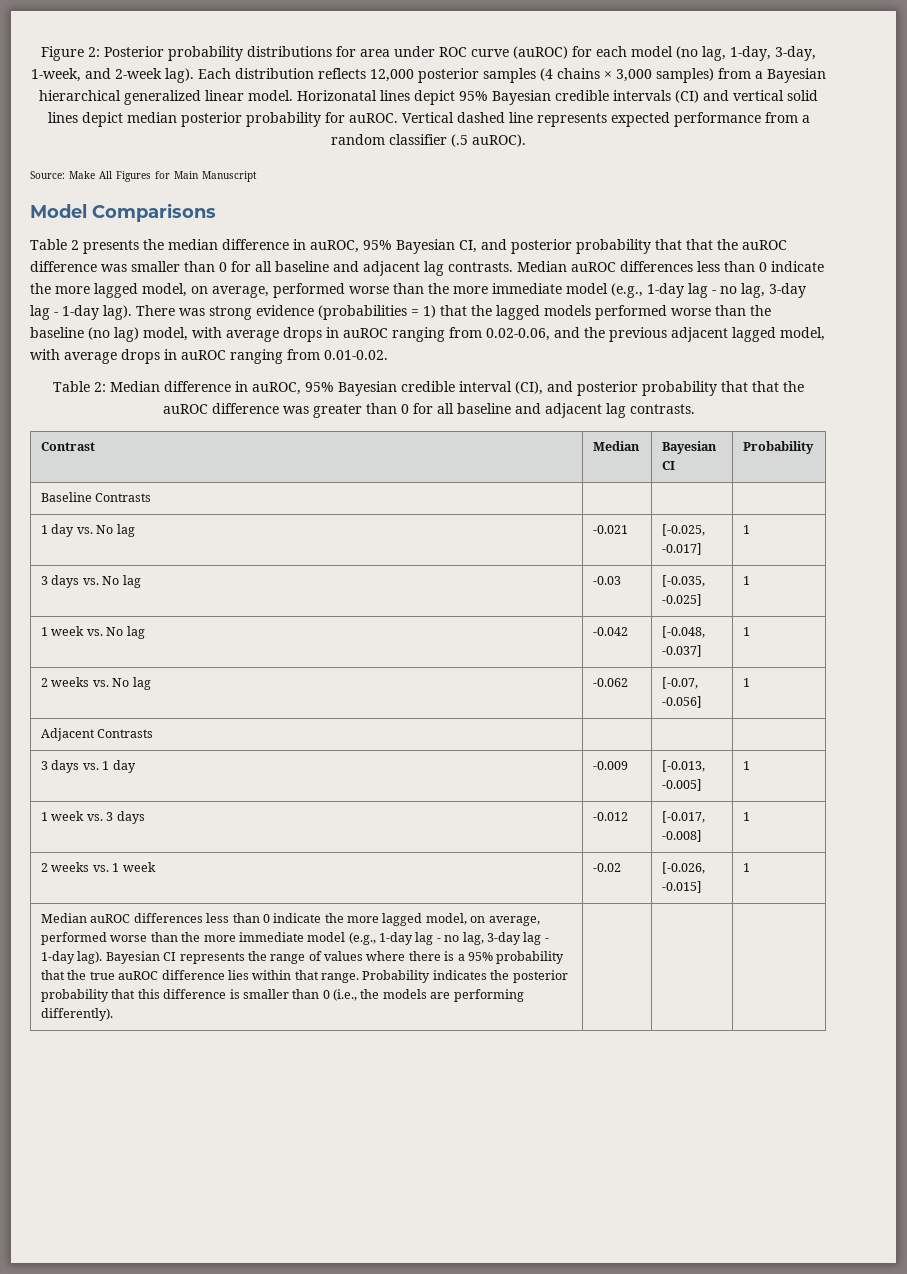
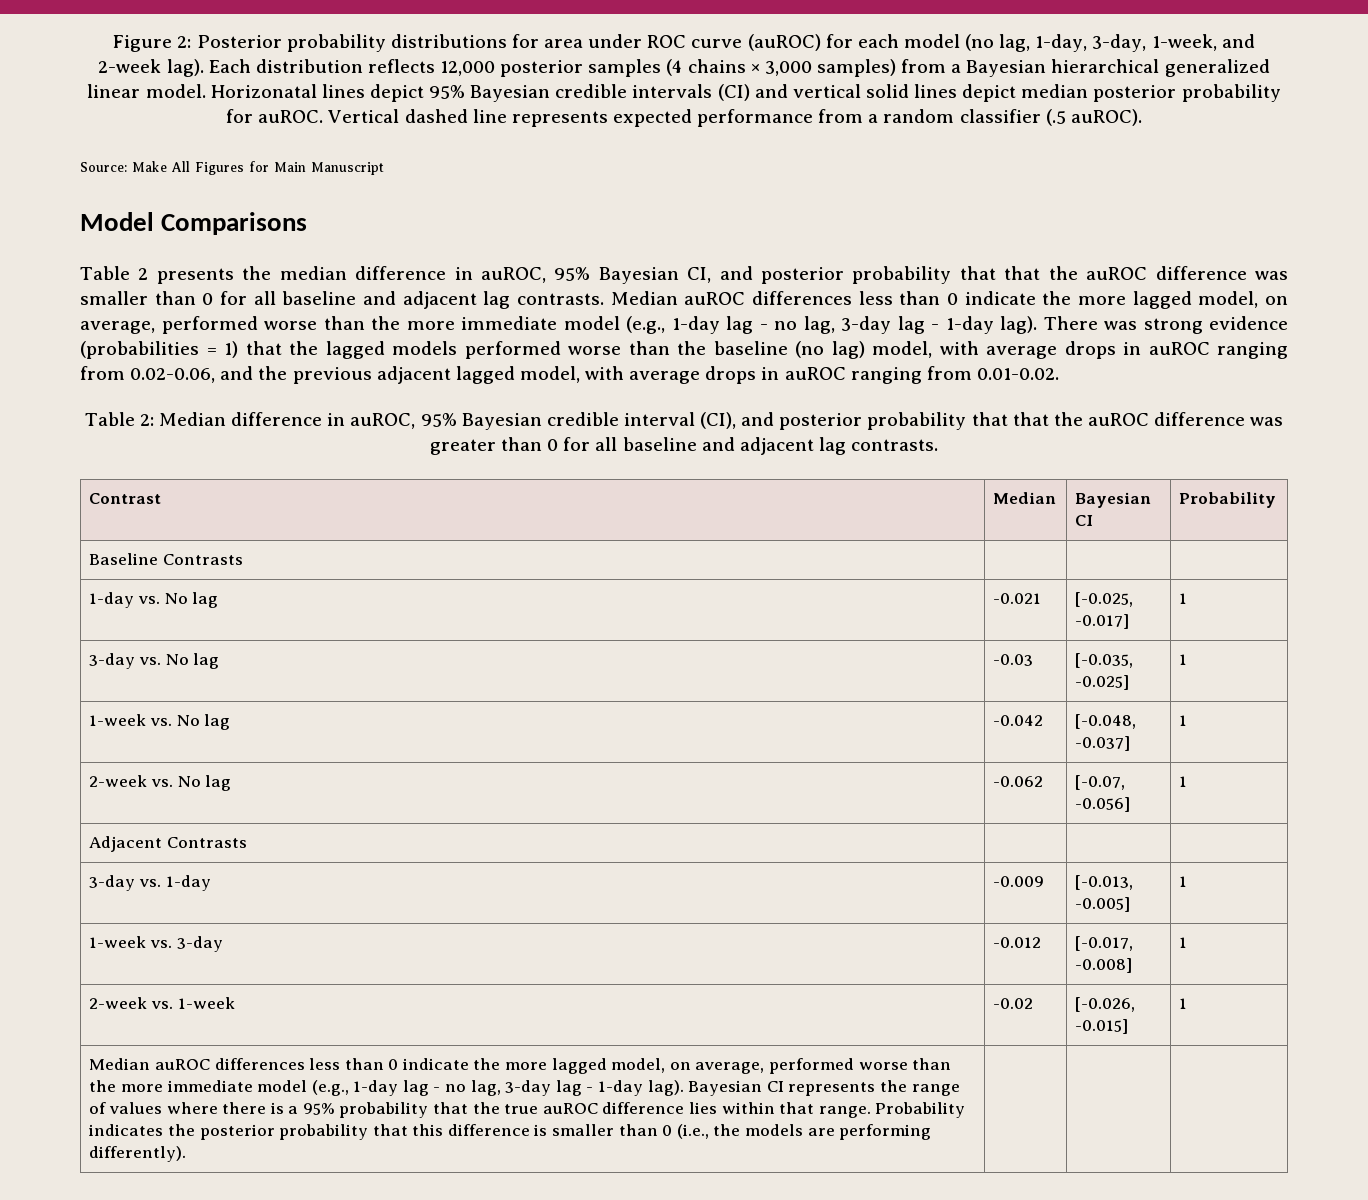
- 1 day vs. No lag | -0.021 | [-0.025, -0.017] | 1
+ 1-day vs. No lag | -0.021 | [-0.025, -0.017] | 1
- 3 days vs. No lag | -0.03 | [-0.035, -0.025] | 1
+ 3-day vs. No lag | -0.03 | [-0.035, -0.025] | 1
- 1 week vs. No lag | -0.042 | [-0.048, -0.037] | 1
+ 1-week vs. No lag | -0.042 | [-0.048, -0.037] | 1
- 2 weeks vs. No lag | -0.062 | [-0.07, -0.056] | 1
+ 2-week vs. No lag | -0.062 | [-0.07, -0.056] | 1
- 3 days vs. 1 day | -0.009 | [-0.013, -0.005] | 1
+ 3-day vs. 1-day | -0.009 | [-0.013, -0.005] | 1
- 1 week vs. 3 days | -0.012 | [-0.017, -0.008] | 1
+ 1-week vs. 3-day | -0.012 | [-0.017, -0.008] | 1
- 2 weeks vs. 1 week | -0.02 | [-0.026, -0.015] | 1
+ 2-week vs. 1-week | -0.02 | [-0.026, -0.015] | 1

